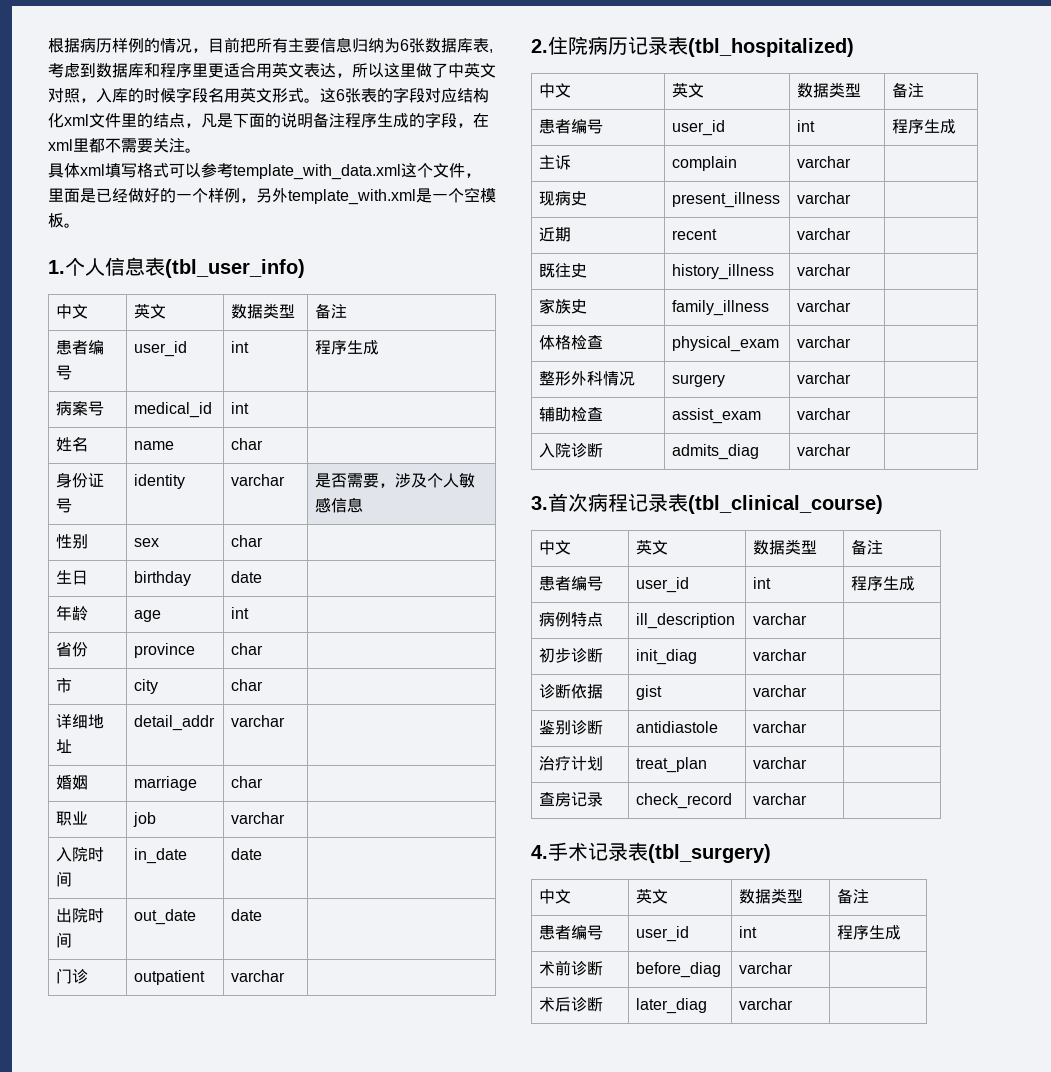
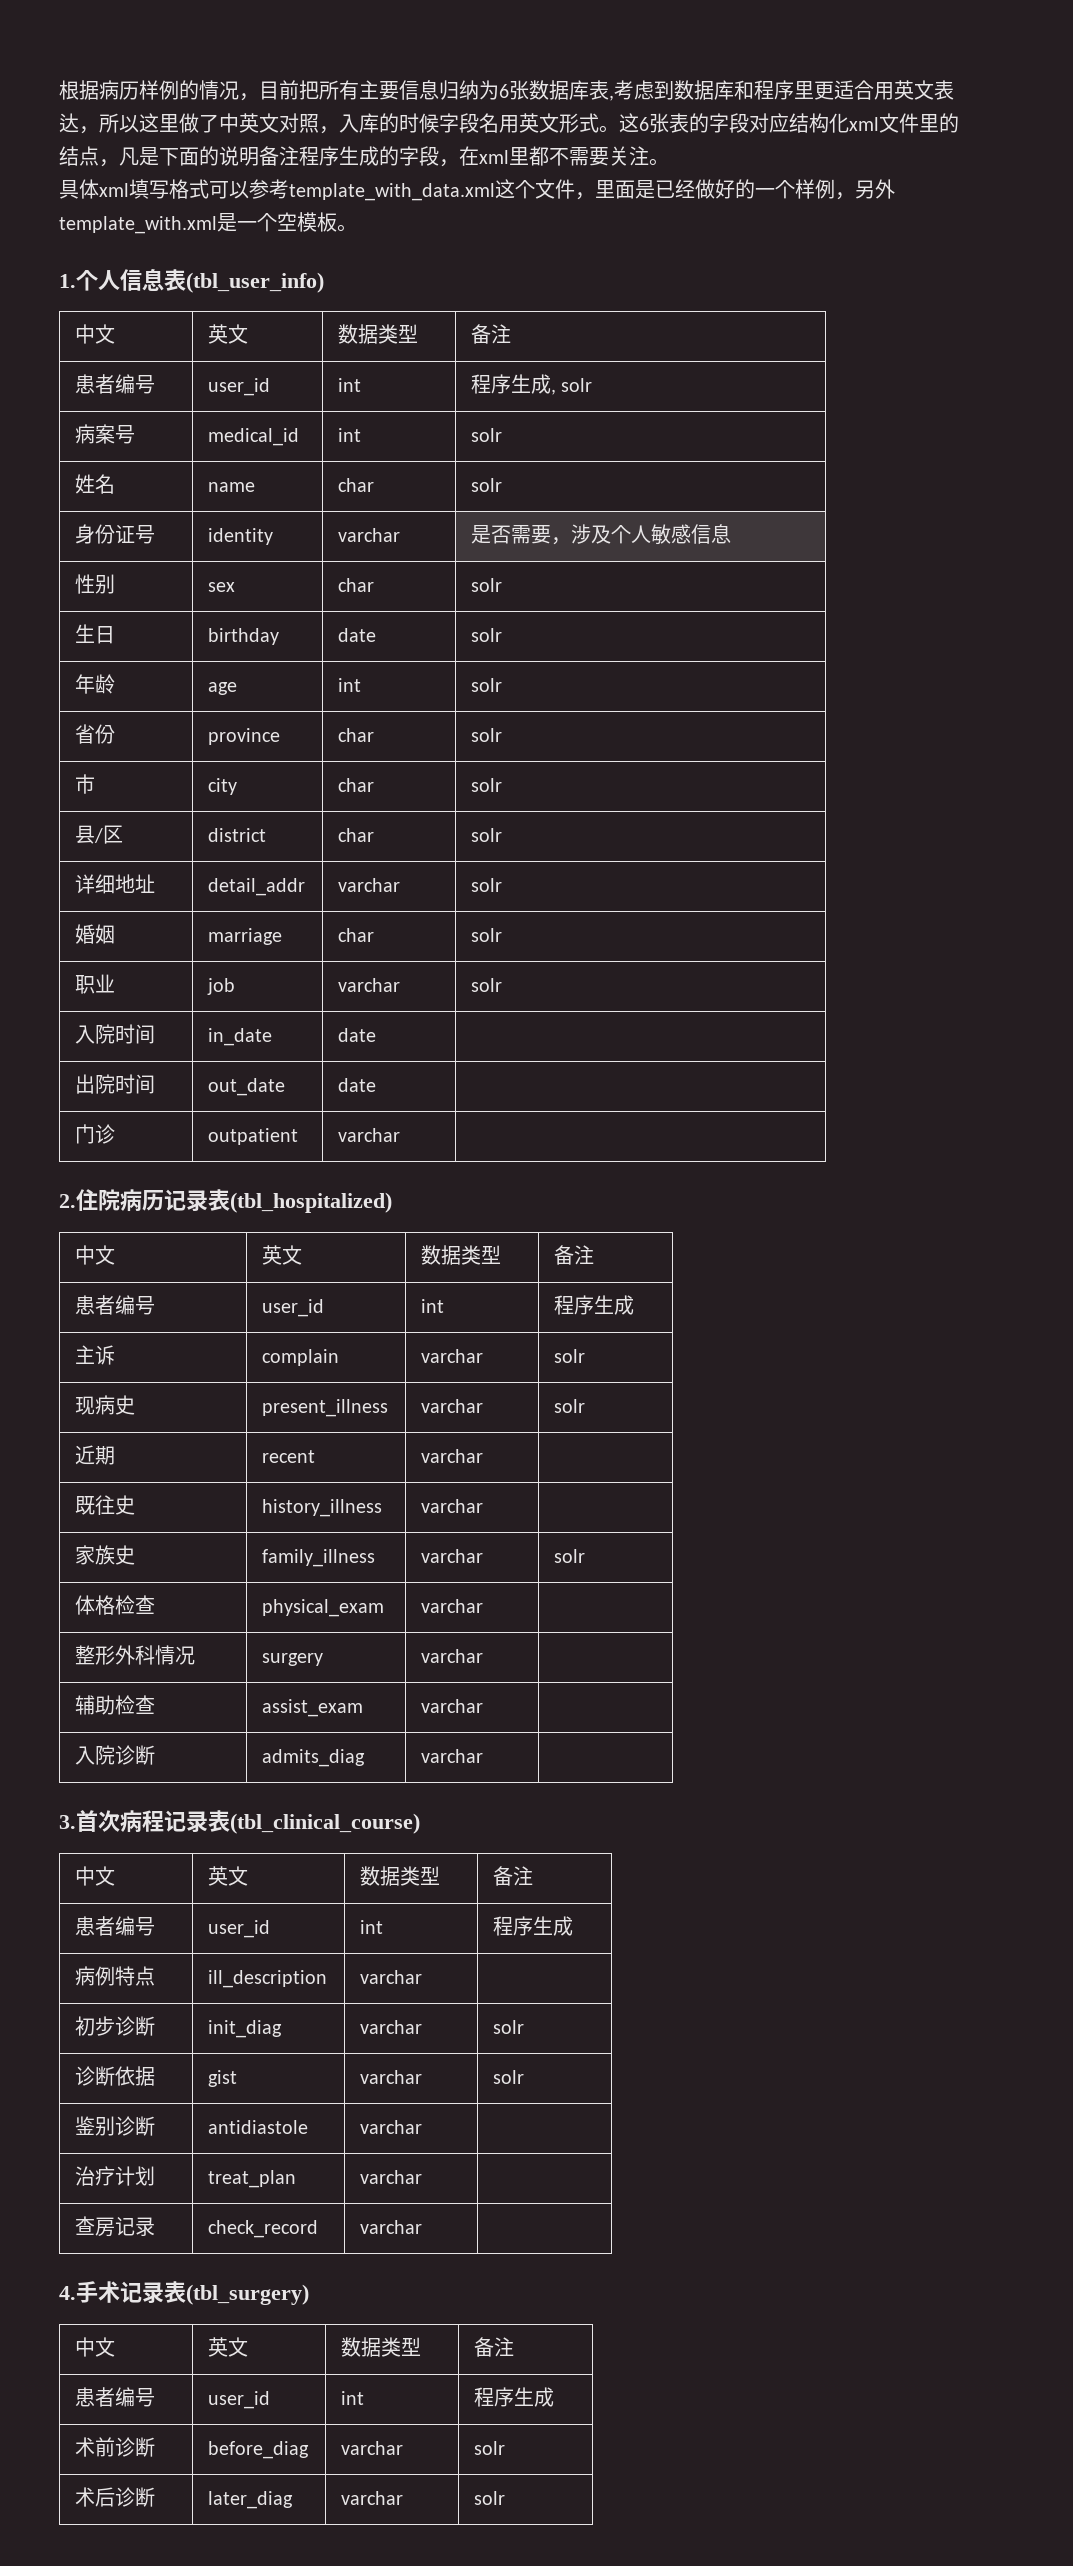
  1.个人信息表(tbl_user_info)
  中文 | 英文 | 数据类型 | 备注
- 患者编号 | user_id | int | 程序生成
+ 患者编号 | user_id | int | 程序生成, solr
- 病案号 | medical_id | int |
+ 病案号 | medical_id | int | solr
- 姓名 | name | char |
+ 姓名 | name | char | solr
- 性别 | sex | char |
+ 性别 | sex | char | solr
- 生日 | birthday | date |
+ 生日 | birthday | date | solr
- 年龄 | age | int |
+ 年龄 | age | int | solr
- 省份 | province | char |
+ 省份 | province | char | solr
- 市 | city | char |
+ 市 | city | char | solr
+ 县/区 | district | char | solr
- 详细地址 | detail_addr | varchar |
+ 详细地址 | detail_addr | varchar | solr
- 婚姻 | marriage | char |
+ 婚姻 | marriage | char | solr
- 职业 | job | varchar |
+ 职业 | job | varchar | solr
- 主诉 | complain | varchar |
+ 主诉 | complain | varchar | solr
- 现病史 | present_illness | varchar |
+ 现病史 | present_illness | varchar | solr
- 家族史 | family_illness | varchar |
+ 家族史 | family_illness | varchar | solr
- 初步诊断 | init_diag | varchar |
+ 初步诊断 | init_diag | varchar | solr
- 诊断依据 | gist | varchar |
+ 诊断依据 | gist | varchar | solr
- 术前诊断 | before_diag | varchar |
+ 术前诊断 | before_diag | varchar | solr
- 术后诊断 | later_diag | varchar |
+ 术后诊断 | later_diag | varchar | solr

